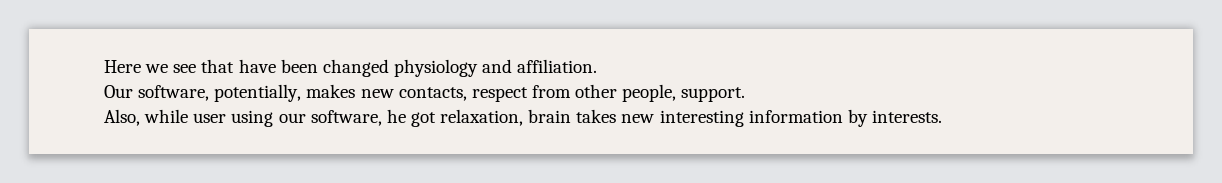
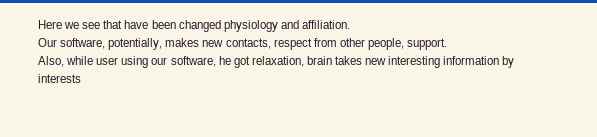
- Also, while user using our software, he got relaxation, brain takes new interesting information by interests.
+ Also, while user using our software, he got relaxation, brain takes new interesting information by interests

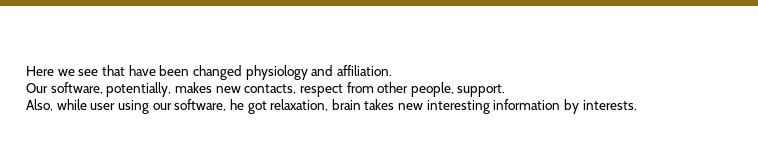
- Also, while user using our software, he got relaxation, brain takes new interesting information by interests
+ Also, while user using our software, he got relaxation, brain takes new interesting information by interests.

